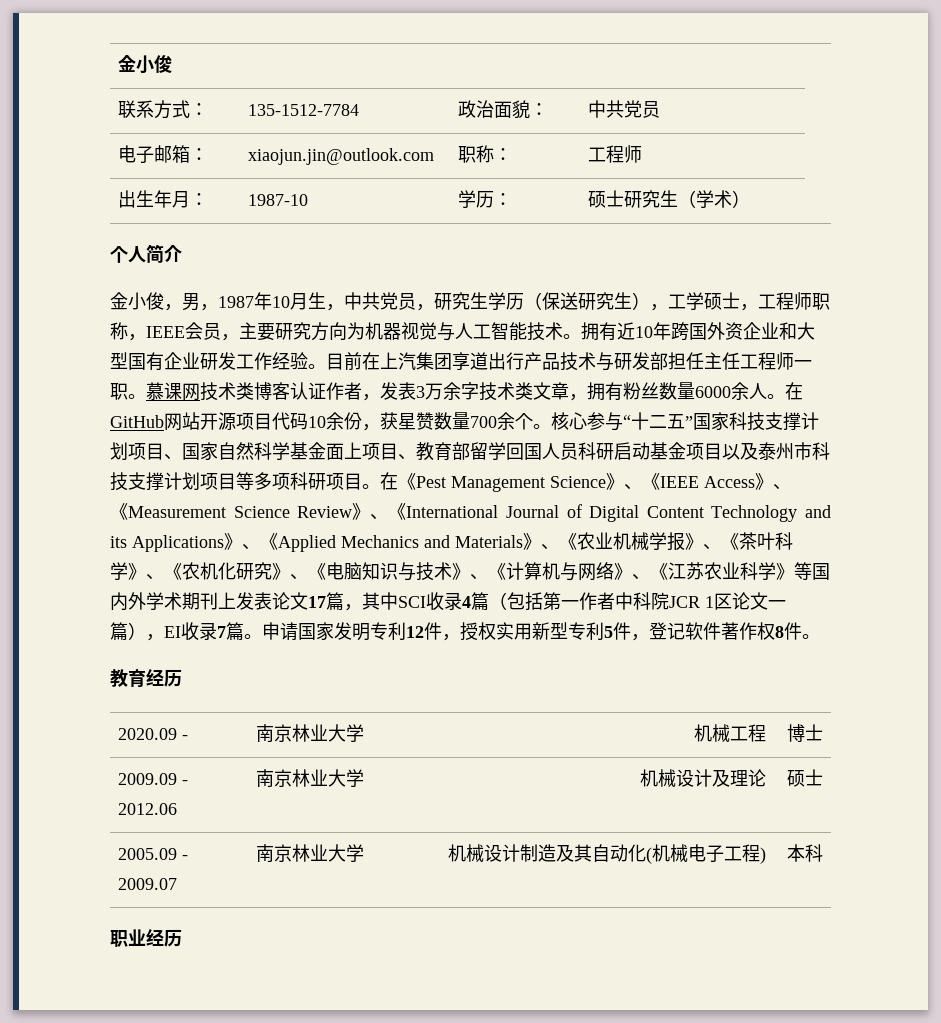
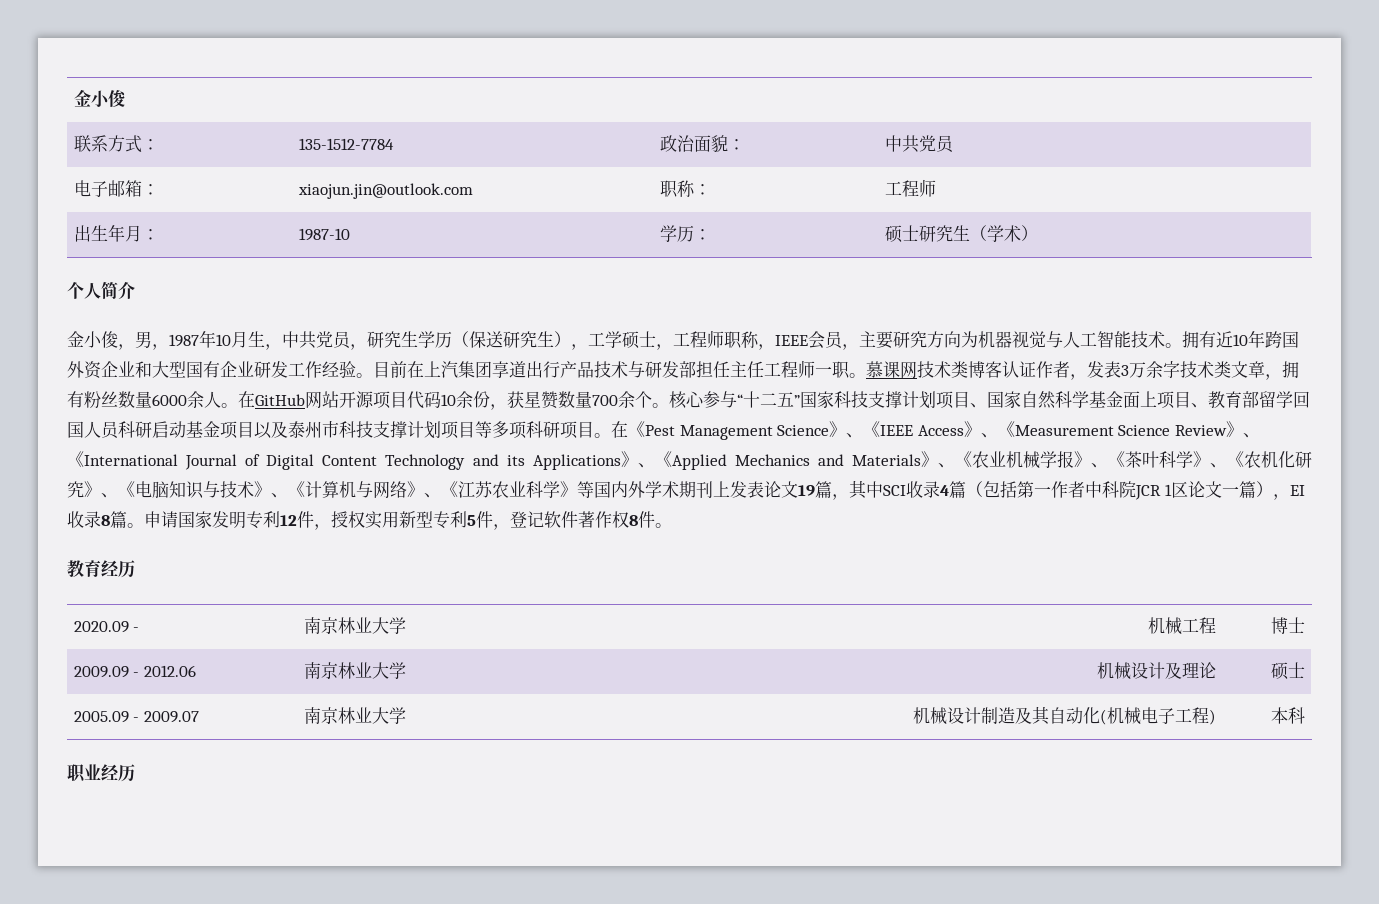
- 在《Pest Management Science》、《IEEE Access》、《Measurement Science Review》、《International Journal of Digital Content Technology and its Applications》、《Applied Mechanics and Materials》、《农业机械学报》、《茶叶科学》、《农机化研究》、《电脑知识与技术》、《计算机与网络》、《江苏农业科学》等国内外学术期刊上发表论文17篇，其中SCI收录4篇（包括第一作者中科院JCR 1区论文一篇），EI收录7篇。
+ 在《Pest Management Science》、《IEEE Access》、《Measurement Science Review》、《International Journal of Digital Content Technology and its Applications》、《Applied Mechanics and Materials》、《农业机械学报》、《茶叶科学》、《农机化研究》、《电脑知识与技术》、《计算机与网络》、《江苏农业科学》等国内外学术期刊上发表论文19篇，其中SCI收录4篇（包括第一作者中科院JCR 1区论文一篇），EI收录8篇。

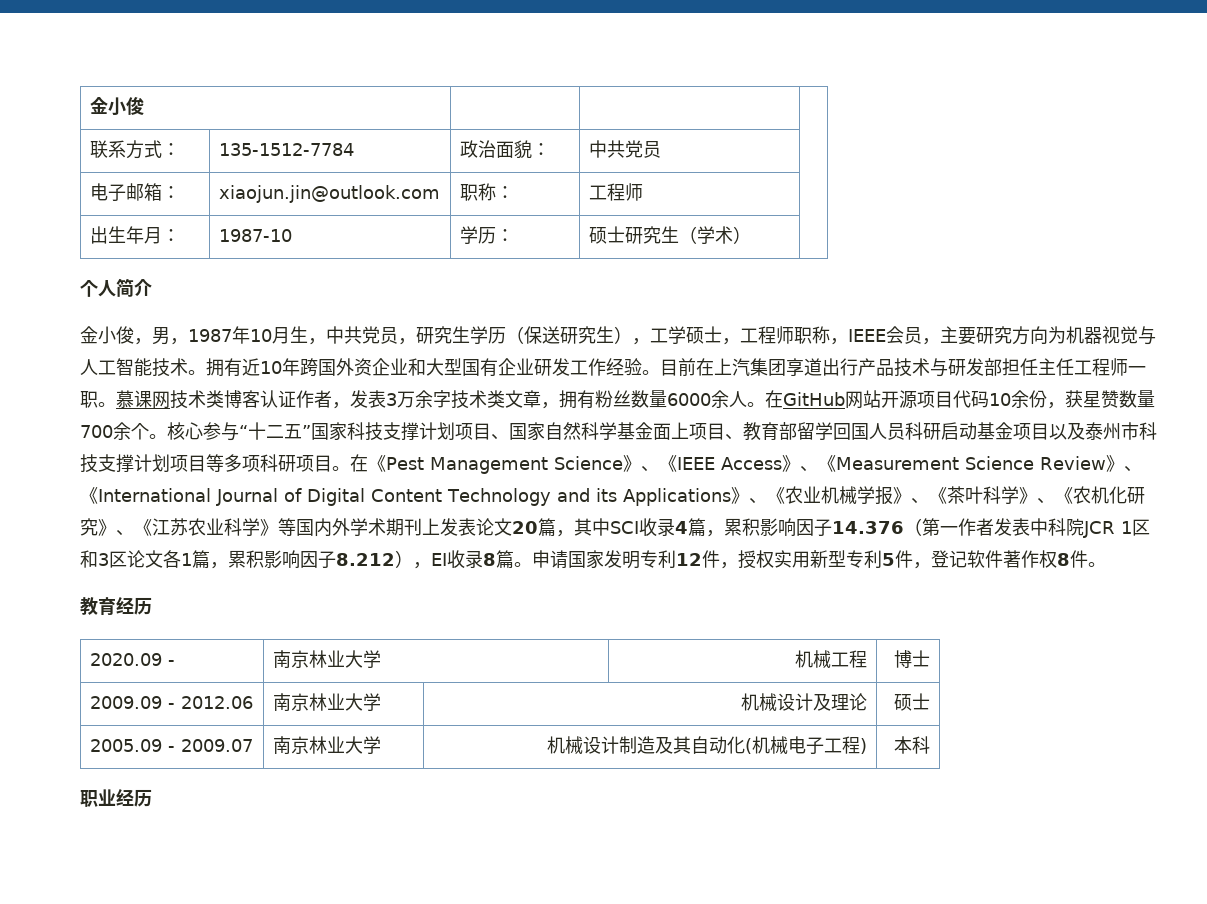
- 在《Pest Management Science》、《IEEE Access》、《Measurement Science Review》、《International Journal of Digital Content Technology and its Applications》、《Applied Mechanics and Materials》、《农业机械学报》、《茶叶科学》、《农机化研究》、《电脑知识与技术》、《计算机与网络》、《江苏农业科学》等国内外学术期刊上发表论文19篇，其中SCI收录4篇（包括第一作者中科院JCR 1区论文一篇），EI收录8篇。
+ 在《Pest Management Science》、《IEEE Access》、《Measurement Science Review》、《International Journal of Digital Content Technology and its Applications》、《农业机械学报》、《茶叶科学》、《农机化研究》、《江苏农业科学》等国内外学术期刊上发表论文20篇，其中SCI收录4篇，累积影响因子14.376（第一作者发表中科院JCR 1区和3区论文各1篇，累积影响因子8.212），EI收录8篇。

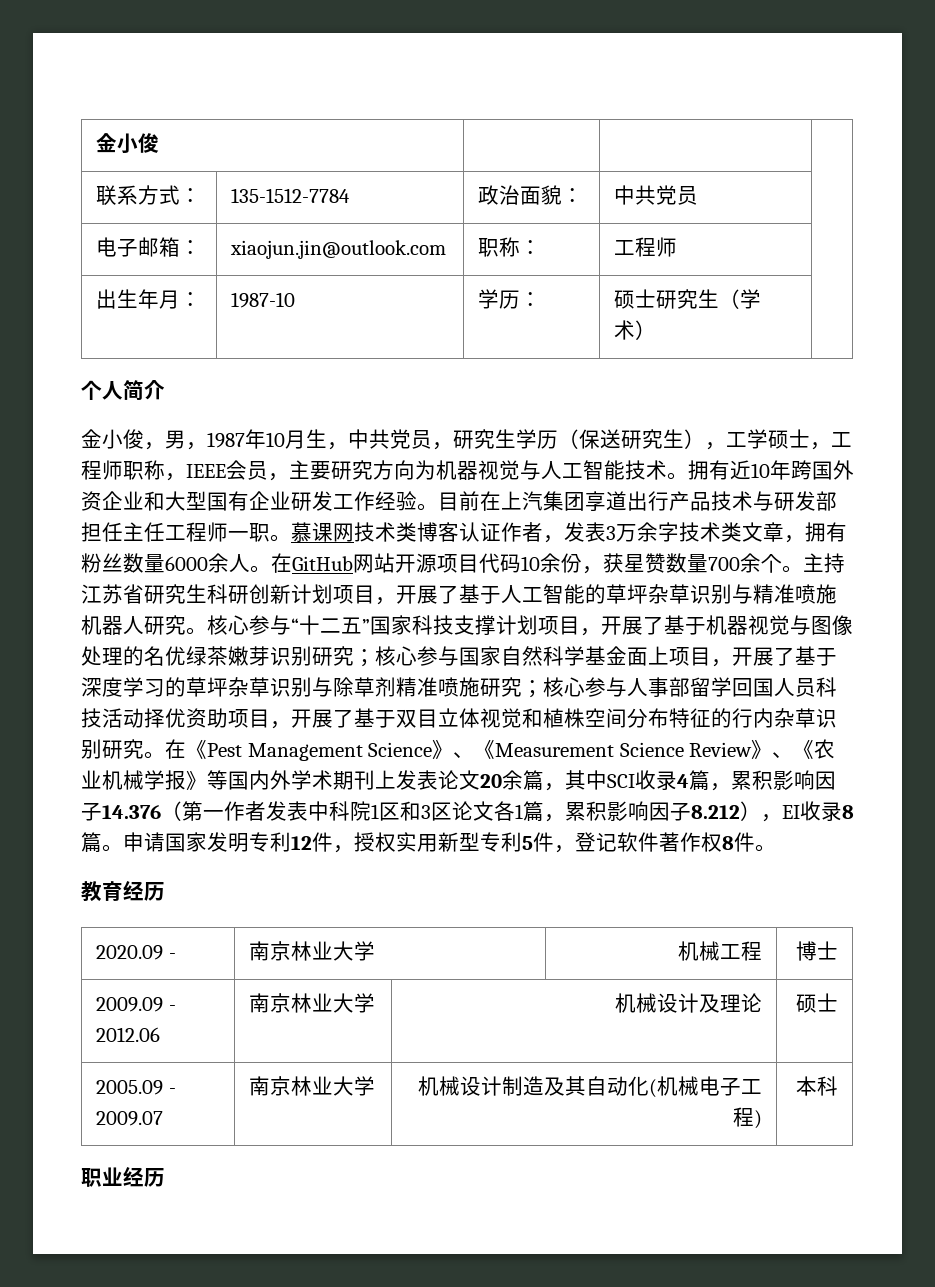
+ 主持江苏省研究生科研创新计划项目，开展了基于人工智能的草坪杂草识别与精准喷施机器人研究。
- 核心参与“十二五”国家科技支撑计划项目、国家自然科学基金面上项目、教育部留学回国人员科研启动基金项目以及泰州市科技支撑计划项目等多项科研项目。
+ 核心参与“十二五”国家科技支撑计划项目，开展了基于机器视觉与图像处理的名优绿茶嫩芽识别研究；核心参与国家自然科学基金面上项目，开展了基于深度学习的草坪杂草识别与除草剂精准喷施研究；核心参与人事部留学回国人员科技活动择优资助项目，开展了基于双目立体视觉和植株空间分布特征的行内杂草识别研究。
- 在《Pest Management Science》、《IEEE Access》、《Measurement Science Review》、《International Journal of Digital Content Technology and its Applications》、《农业机械学报》、《茶叶科学》、《农机化研究》、《江苏农业科学》等国内外学术期刊上发表论文20篇，其中SCI收录4篇，累积影响因子14.376（第一作者发表中科院JCR 1区和3区论文各1篇，累积影响因子8.212），EI收录8篇。
+ 在《Pest Management Science》、《Measurement Science Review》、《农业机械学报》等国内外学术期刊上发表论文20余篇，其中SCI收录4篇，累积影响因子14.376（第一作者发表中科院1区和3区论文各1篇，累积影响因子8.212），EI收录8篇。

